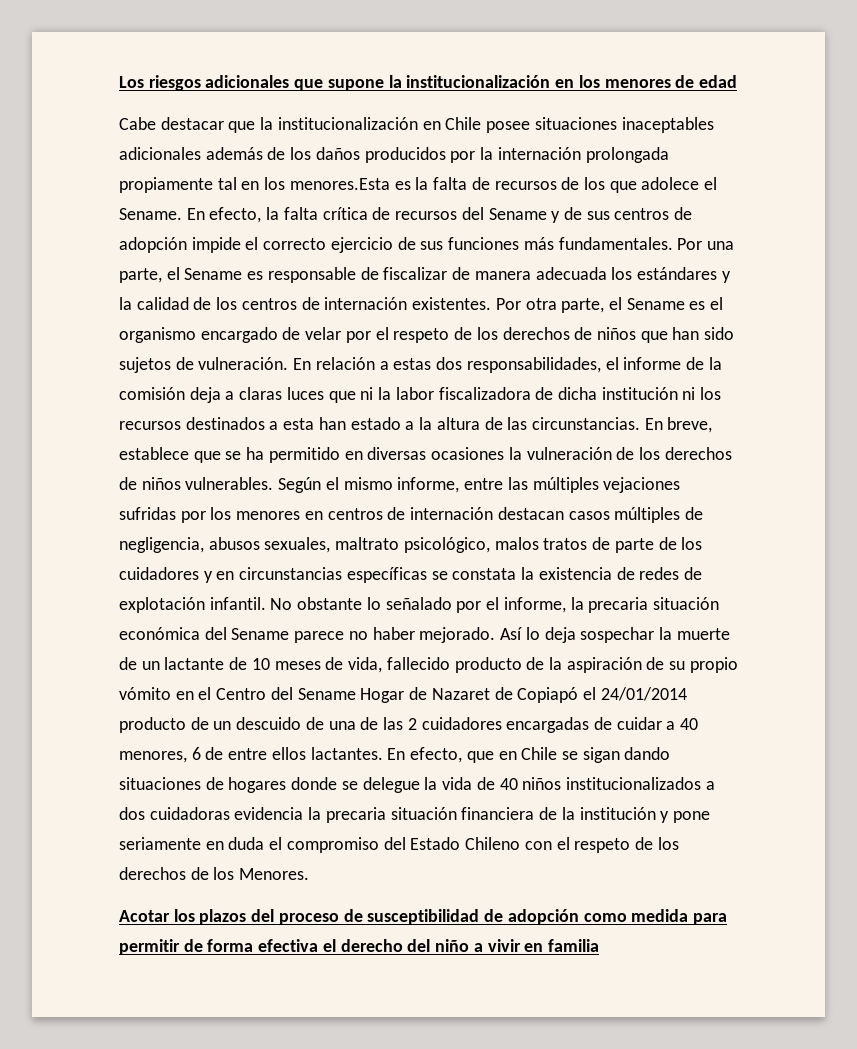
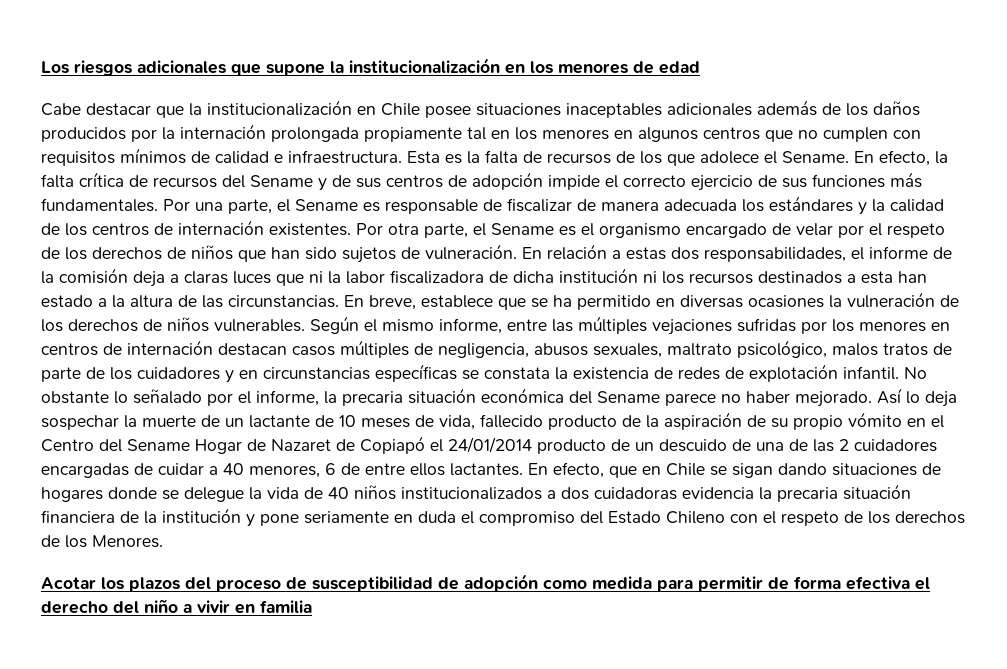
- Cabe destacar que la institucionalización en Chile posee situaciones inaceptables adicionales además de los daños producidos por la internación prolongada propiamente tal en los menores.Esta es la falta de recursos de los que adolece el Sename.
+ Cabe destacar que la institucionalización en Chile posee situaciones inaceptables adicionales además de los daños producidos por la internación prolongada propiamente tal en los menores en algunos centros que no cumplen con requisitos mínimos de calidad e infraestructura. Esta es la falta de recursos de los que adolece el Sename.

